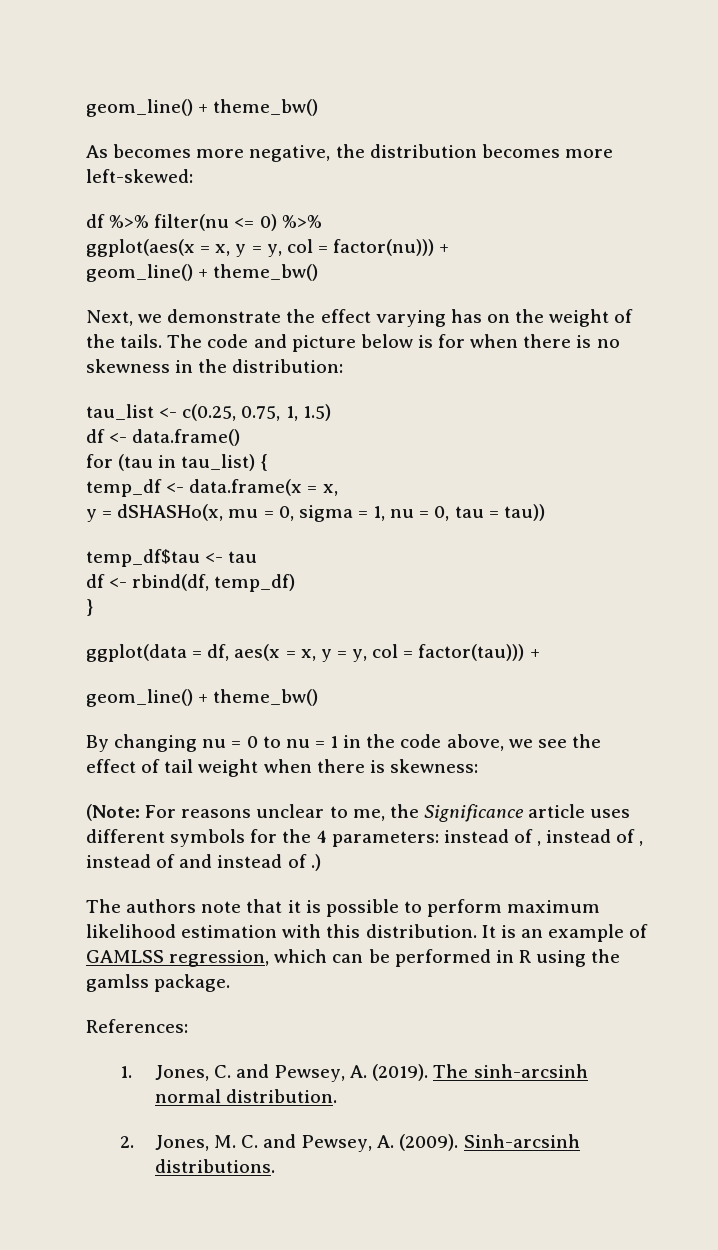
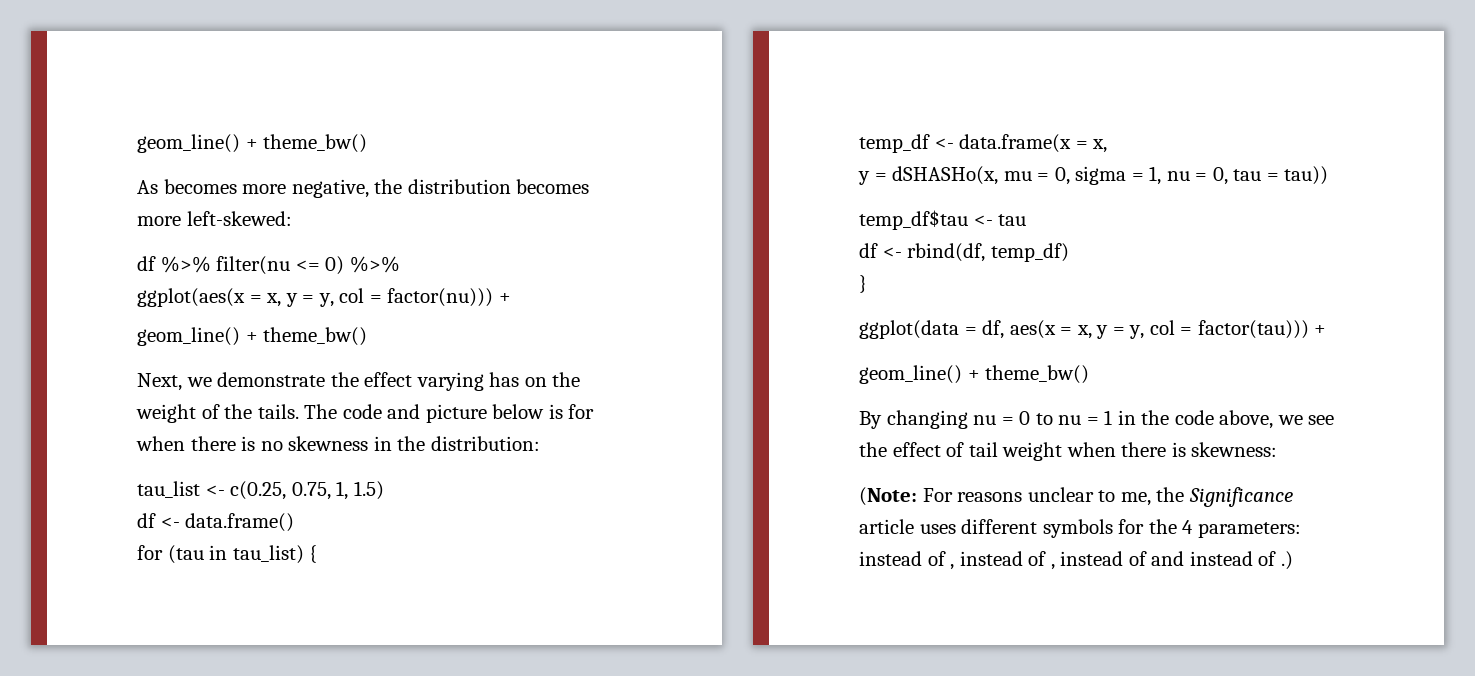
- The authors note that it is possible to perform maximum likelihood estimation with this distribution. It is an example of GAMLSS regression, which can be performed in R using the gamlss package.
- References:
- 1. Jones, C. and Pewsey, A. (2019). The sinh-arcsinh normal distribution.
- 2. Jones, M. C. and Pewsey, A. (2009). Sinh-arcsinh distributions.

